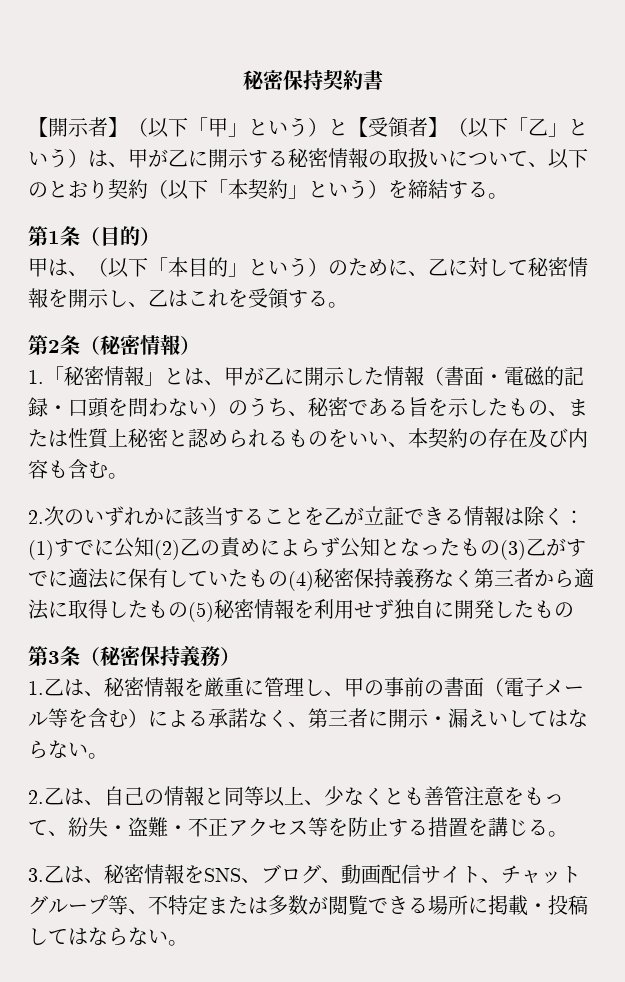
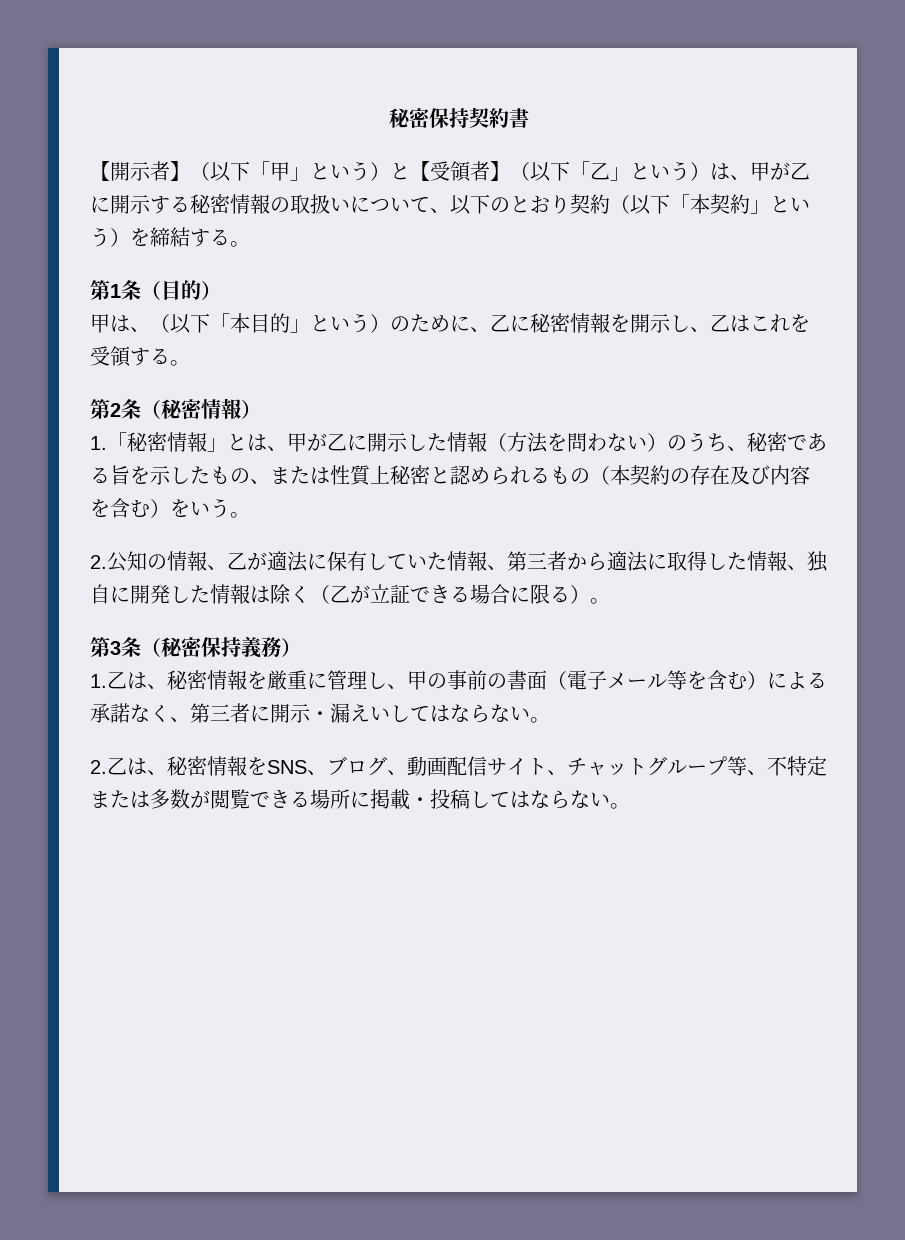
- 甲は、（以下「本目的」という）のために、乙に対して秘密情報を開示し、乙はこれを受領する。
+ 甲は、（以下「本目的」という）のために、乙に秘密情報を開示し、乙はこれを受領する。
- 1.「秘密情報」とは、甲が乙に開示した情報（書面・電磁的記録・口頭を問わない）のうち、秘密である旨を示したもの、または性質上秘密と認められるものをいい、本契約の存在及び内容も含む。
- 2.次のいずれかに該当することを乙が立証できる情報は除く：(1)すでに公知(2)乙の責めによらず公知となったもの(3)乙がすでに適法に保有していたもの(4)秘密保持義務なく第三者から適法に取得したもの(5)秘密情報を利用せず独自に開発したもの
+ 1.「秘密情報」とは、甲が乙に開示した情報（方法を問わない）のうち、秘密である旨を示したもの、または性質上秘密と認められるもの（本契約の存在及び内容を含む）をいう。
+ 2.公知の情報、乙が適法に保有していた情報、第三者から適法に取得した情報、独自に開発した情報は除く（乙が立証できる場合に限る）。
- 2.乙は、自己の情報と同等以上、少なくとも善管注意をもって、紛失・盗難・不正アクセス等を防止する措置を講じる。
- 3.乙は、秘密情報をSNS、ブログ、動画配信サイト、チャットグループ等、不特定または多数が閲覧できる場所に掲載・投稿してはならない。
+ 2.乙は、秘密情報をSNS、ブログ、動画配信サイト、チャットグループ等、不特定または多数が閲覧できる場所に掲載・投稿してはならない。

